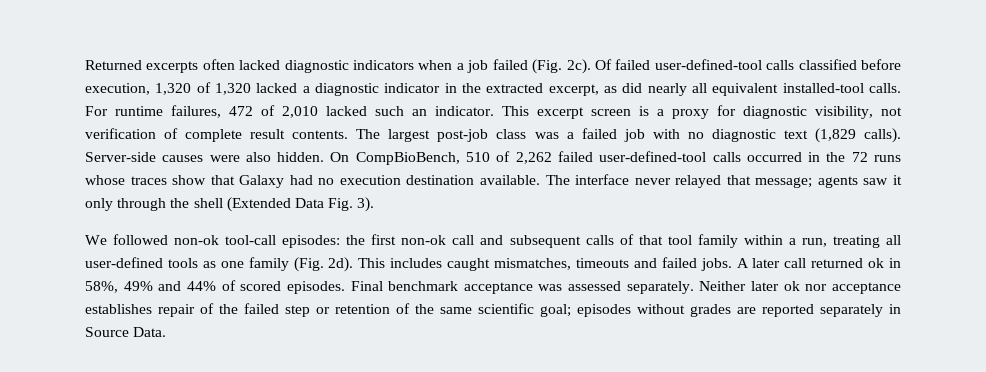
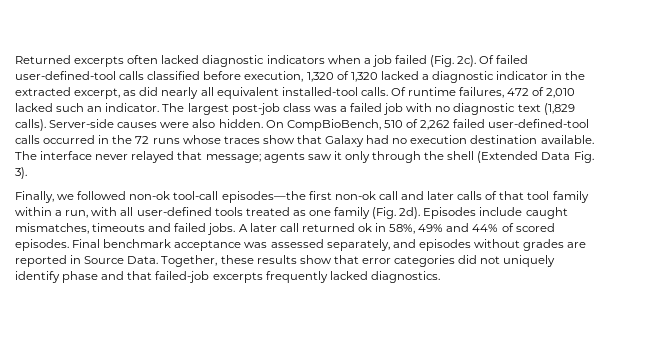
- For runtime failures, 472 of 2,010 lacked such an indicator.
+ Of runtime failures, 472 of 2,010 lacked such an indicator.
- This excerpt screen is a proxy for diagnostic visibility, not verification of complete result contents.
- We followed non-ok tool-call episodes: the first non-ok call and subsequent calls of that tool family within a run, treating all user-defined tools as one family (Fig. 2d).
+ Finally, we followed non-ok tool-call episodes—the first non-ok call and later calls of that tool family within a run, with all user-defined tools treated as one family (Fig. 2d).
- This includes caught mismatches, timeouts and failed jobs.
+ Episodes include caught mismatches, timeouts and failed jobs.
- Final benchmark acceptance was assessed separately. Neither later ok nor acceptance establishes repair of the failed step or retention of the same scientific goal; episodes without grades are reported separately in Source Data.
+ Final benchmark acceptance was assessed separately, and episodes without grades are reported in Source Data.
+ Together, these results show that error categories did not uniquely identify phase and that failed-job excerpts frequently lacked diagnostics.

